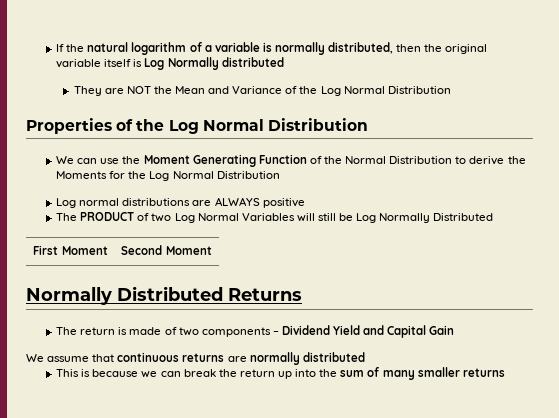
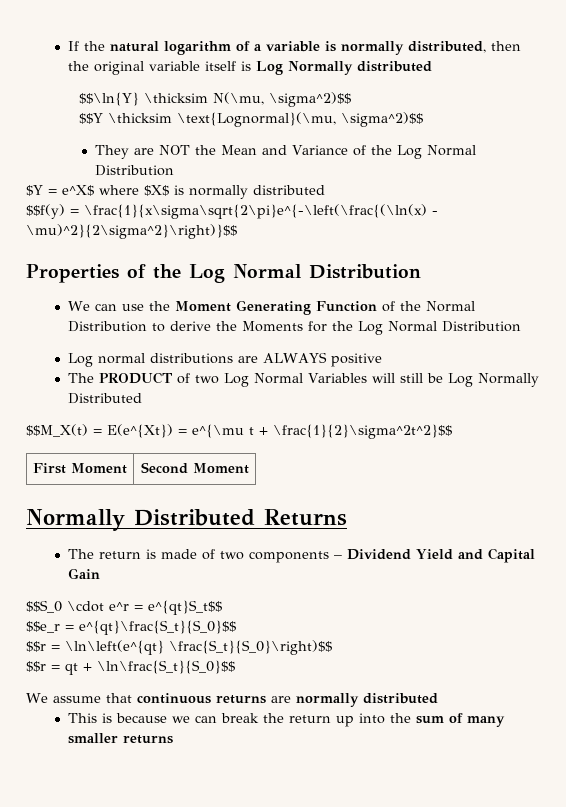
+ $$\ln{Y} \thicksim N(\mu, \sigma^2)$$
+ $$Y \thicksim \text{Lognormal}(\mu, \sigma^2)$$
+ $Y = e^X$ where $X$ is normally distributed
+ $$f(y) = \frac{1}{x\sigma\sqrt{2\pi}e^{-\left(\frac{(\ln(x) - \mu)^2}{2\sigma^2}\right)}$$
+ $$M_X(t) = E(e^{Xt}) = e^{\mu t + \frac{1}{2}\sigma^2t^2}$$
+ $$S_0 \cdot e^r = e^{qt}S_t$$
+ $$e_r = e^{qt}\frac{S_t}{S_0}$$
+ $$r = \ln\left(e^{qt} \frac{S_t}{S_0}\right)$$
+ $$r = qt + \ln\frac{S_t}{S_0}$$

